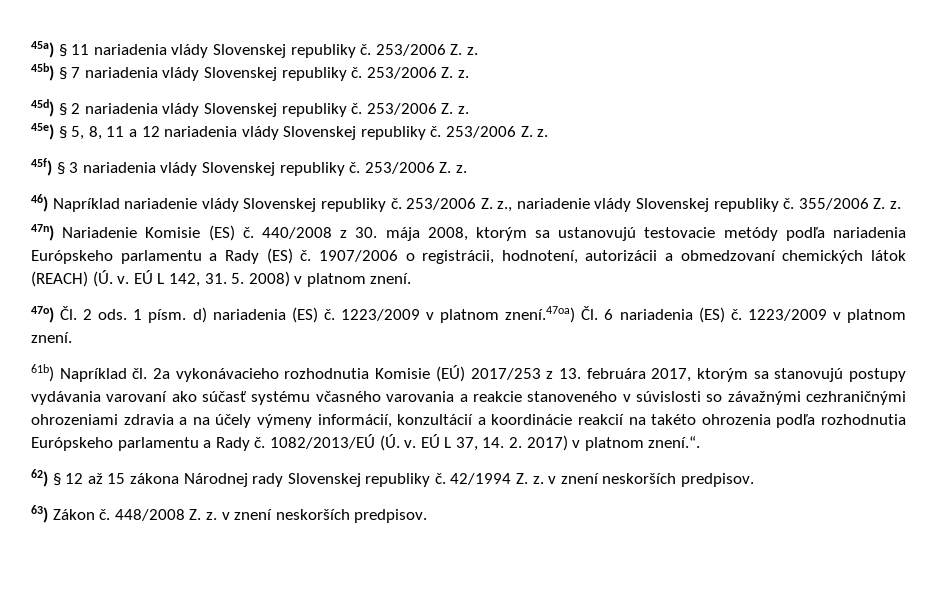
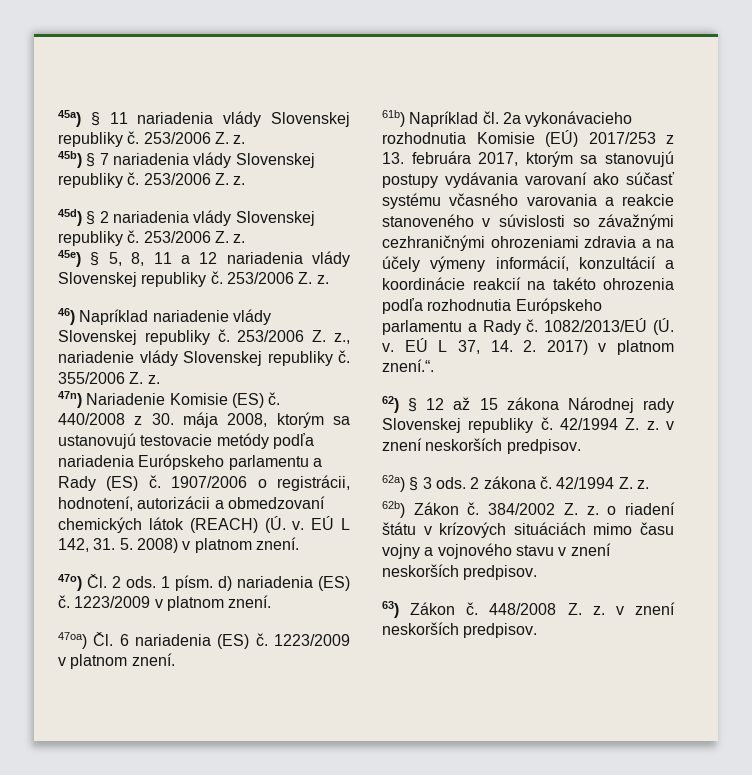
- 45f) § 3 nariadenia vlády Slovenskej republiky č. 253/2006 Z. z.
- 1 písm. d) nariadenia (ES) č. 1223/2009 v platnom znení.47oa) Čl. 6 nariadenia (ES) č.
+ 1 písm. d) nariadenia (ES) č. 1223/2009 v platnom znení.
+ 47oa) Čl. 6 nariadenia (ES) č.
+ 62a) § 3 ods. 2 zákona č. 42/1994 Z. z.
+ 62b) Zákon č. 384/2002 Z. z. o riadení štátu v krízových situáciách mimo času vojny a vojnového stavu v znení neskorších predpisov.

